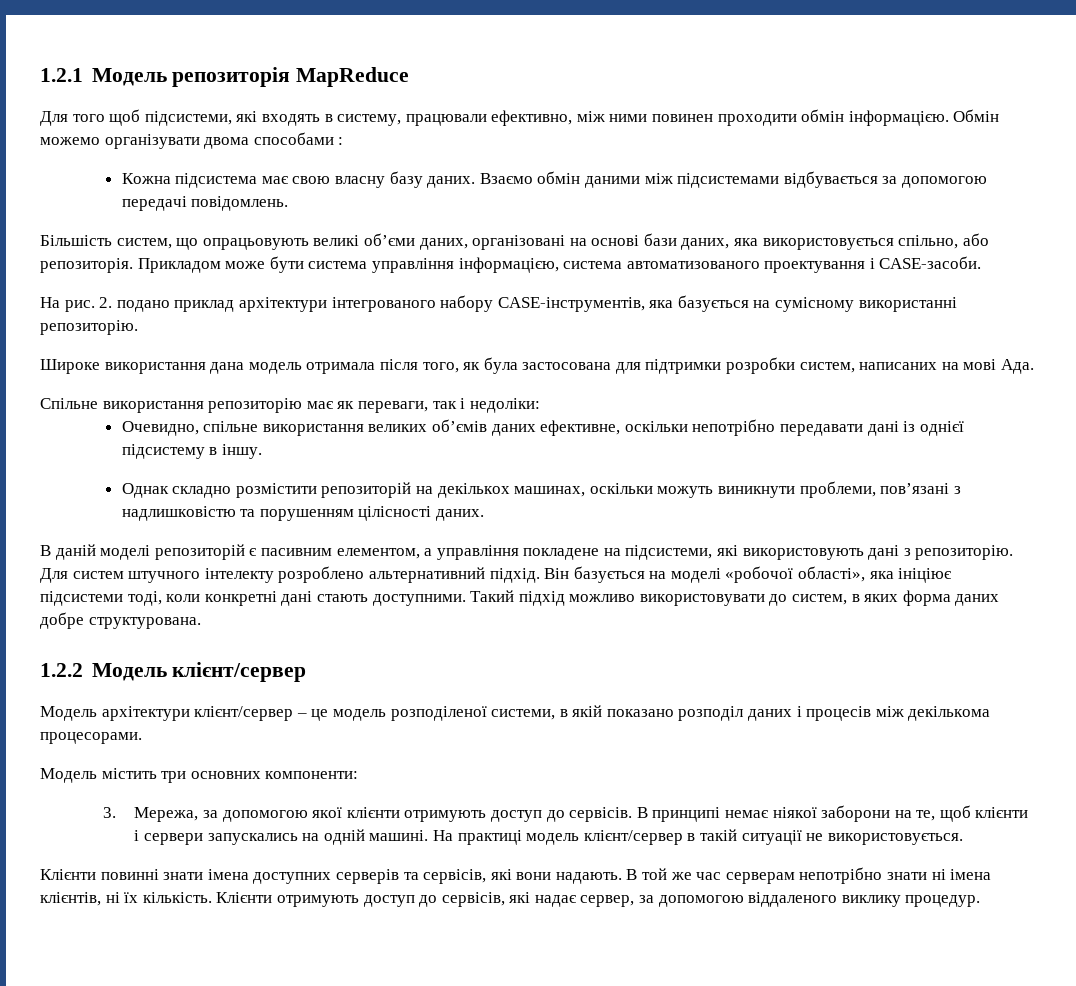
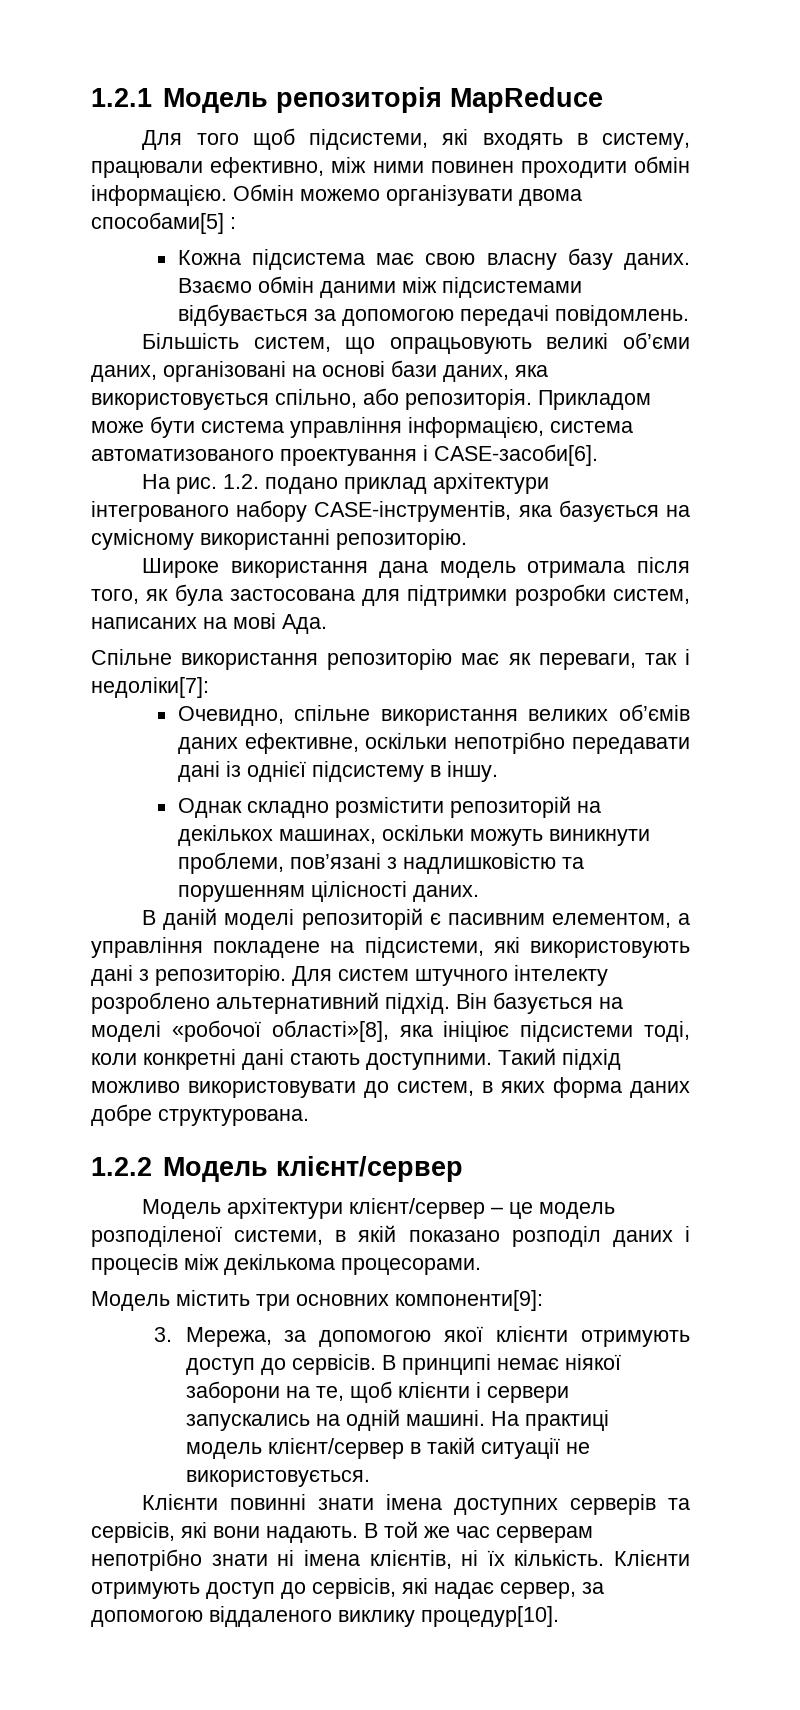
- Обмін можемо організувати двома способами :
+ Обмін можемо організувати двома способами[5] :
- Прикладом може бути система управління інформацією, система автоматизованого проектування і CASE-засоби.
+ Прикладом може бути система управління інформацією, система автоматизованого проектування і CASE-засоби[6].
- 2. подано приклад архітектури інтегрованого набору CASE-інструментів, яка базується на сумісному використанні репозиторію.
+ 1.2. подано приклад архітектури інтегрованого набору CASE-інструментів, яка базується на сумісному використанні репозиторію.
- Спільне використання репозиторію має як переваги, так і недоліки:
+ Спільне використання репозиторію має як переваги, так і недоліки[7]:
- Він базується на моделі «робочої області», яка ініціює підсистеми тоді, коли конкретні дані стають доступними.
+ Він базується на моделі «робочої області»[8], яка ініціює підсистеми тоді, коли конкретні дані стають доступними.
- Модель містить три основних компоненти:
+ Модель містить три основних компоненти[9]:
- Клієнти отримують доступ до сервісів, які надає сервер, за допомогою віддаленого виклику процедур.
+ Клієнти отримують доступ до сервісів, які надає сервер, за допомогою віддаленого виклику процедур[10].

